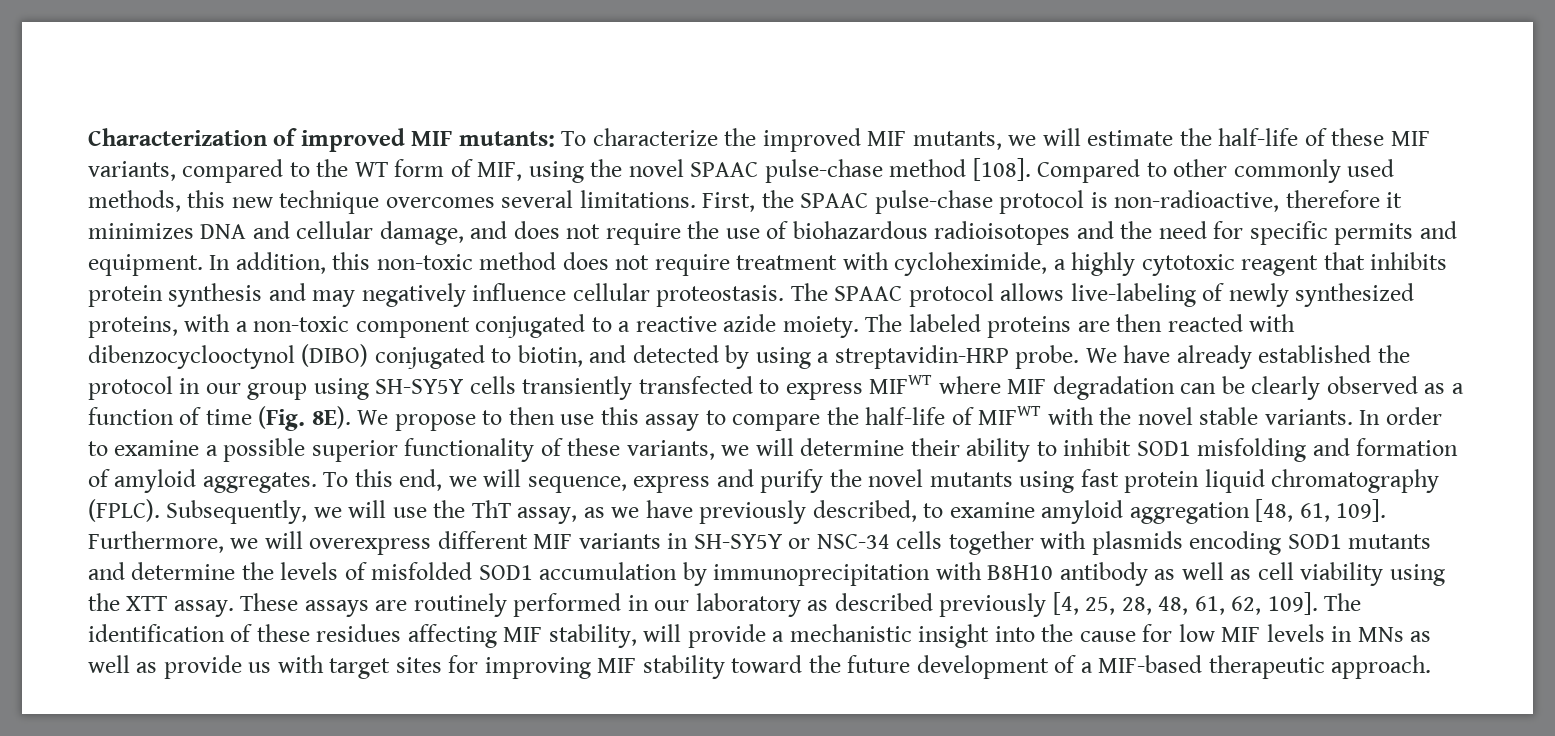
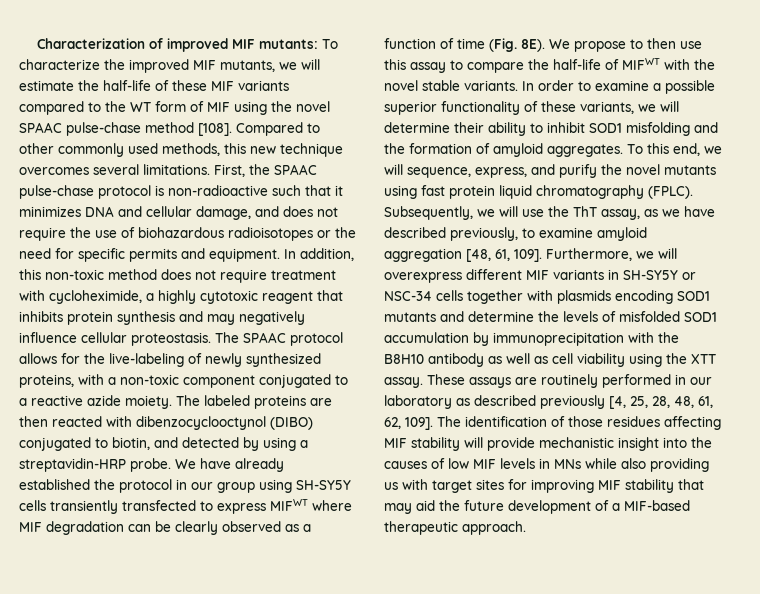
- Characterization of improved MIF mutants: To characterize the improved MIF mutants, we will estimate the half-life of these MIF variants, compared to the WT form of MIF, using the novel SPAAC pulse-chase method [108].
+ Characterization of improved MIF mutants: To characterize the improved MIF mutants, we will estimate the half-life of these MIF variants compared to the WT form of MIF using the novel SPAAC pulse-chase method [108].
- First, the SPAAC pulse-chase protocol is non-radioactive, therefore it minimizes DNA and cellular damage, and does not require the use of biohazardous radioisotopes and the need for specific permits and equipment.
+ First, the SPAAC pulse-chase protocol is non-radioactive such that it minimizes DNA and cellular damage, and does not require the use of biohazardous radioisotopes or the need for specific permits and equipment.
- The SPAAC protocol allows live-labeling of newly synthesized proteins, with a non-toxic component conjugated to a reactive azide moiety.
+ The SPAAC protocol allows for the live-labeling of newly synthesized proteins, with a non-toxic component conjugated to a reactive azide moiety.
- In order to examine a possible superior functionality of these variants, we will determine their ability to inhibit SOD1 misfolding and formation of amyloid aggregates.
+ In order to examine a possible superior functionality of these variants, we will determine their ability to inhibit SOD1 misfolding and the formation of amyloid aggregates.
- To this end, we will sequence, express and purify the novel mutants using fast protein liquid chromatography (FPLC).
+ To this end, we will sequence, express, and purify the novel mutants using fast protein liquid chromatography (FPLC).
- Subsequently, we will use the ThT assay, as we have previously described, to examine amyloid aggregation [48, 61, 109].
+ Subsequently, we will use the ThT assay, as we have described previously, to examine amyloid aggregation [48, 61, 109].
- Furthermore, we will overexpress different MIF variants in SH-SY5Y or NSC-34 cells together with plasmids encoding SOD1 mutants and determine the levels of misfolded SOD1 accumulation by immunoprecipitation with B8H10 antibody as well as cell viability using the XTT assay.
+ Furthermore, we will overexpress different MIF variants in SH-SY5Y or NSC-34 cells together with plasmids encoding SOD1 mutants and determine the levels of misfolded SOD1 accumulation by immunoprecipitation with the B8H10 antibody as well as cell viability using the XTT assay.
- The identification of these residues affecting MIF stability, will provide a mechanistic insight into the cause for low MIF levels in MNs as well as provide us with target sites for improving MIF stability toward the future development of a MIF-based therapeutic approach.
+ The identification of those residues affecting MIF stability will provide mechanistic insight into the causes of low MIF levels in MNs while also providing us with target sites for improving MIF stability that may aid the future development of a MIF-based therapeutic approach.

